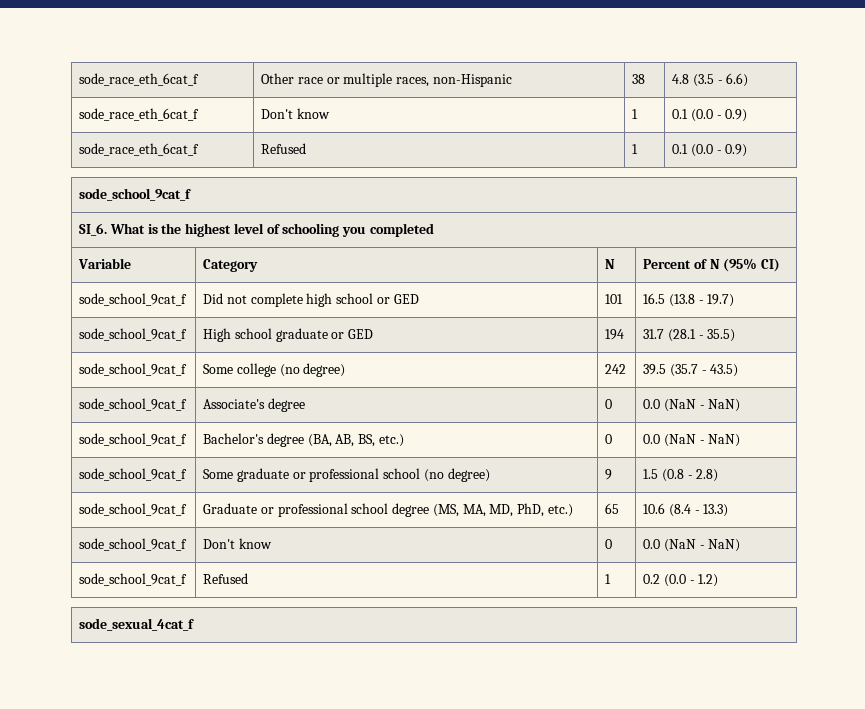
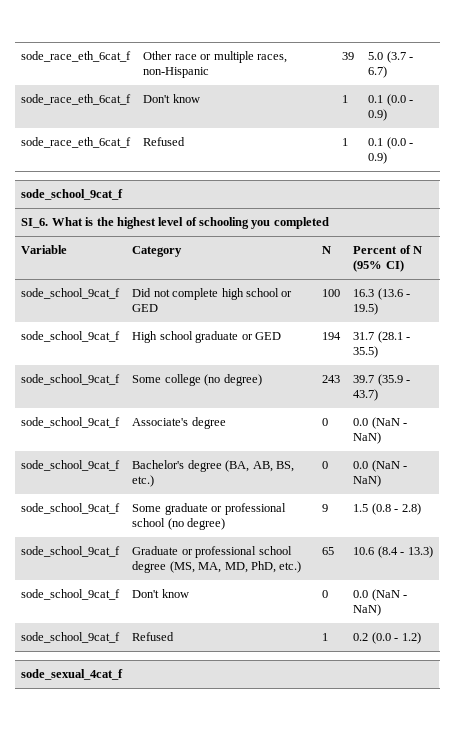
- sode_race_eth_6cat_f | Other race or multiple races, non-Hispanic | 38 | 4.8 (3.5 - 6.6)
+ sode_race_eth_6cat_f | Other race or multiple races, non-Hispanic | 39 | 5.0 (3.7 - 6.7)
- sode_school_9cat_f | Did not complete high school or GED | 101 | 16.5 (13.8 - 19.7)
+ sode_school_9cat_f | Did not complete high school or GED | 100 | 16.3 (13.6 - 19.5)
- sode_school_9cat_f | Some college (no degree) | 242 | 39.5 (35.7 - 43.5)
+ sode_school_9cat_f | Some college (no degree) | 243 | 39.7 (35.9 - 43.7)

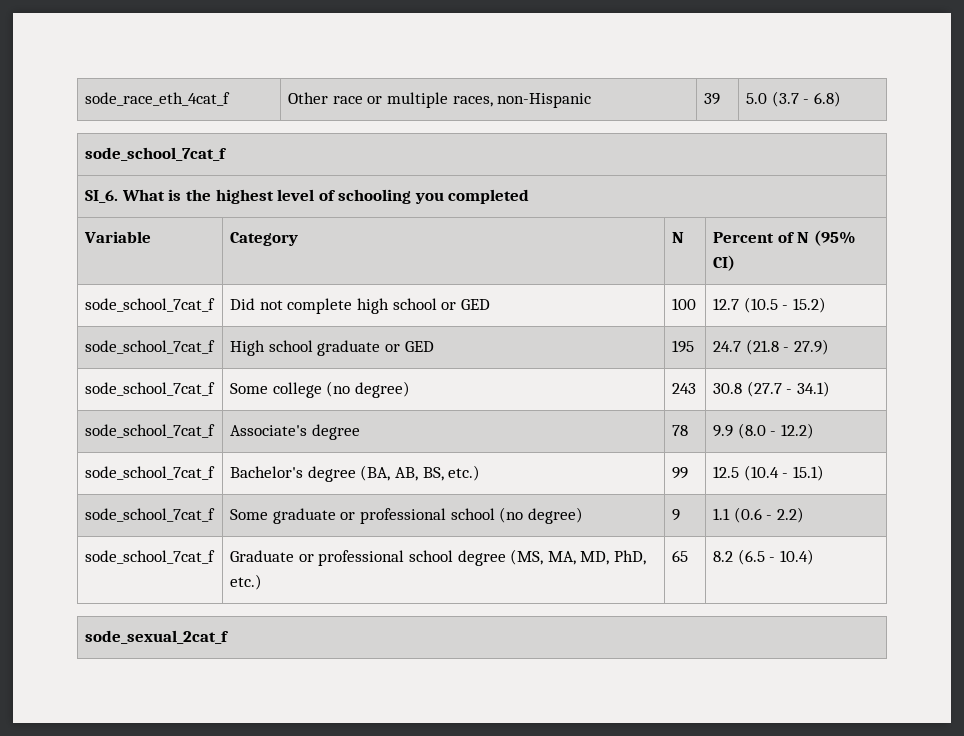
- sode_race_eth_6cat_f | Other race or multiple races, non-Hispanic | 39 | 5.0 (3.7 - 6.7)
- sode_race_eth_6cat_f | Don't know | 1 | 0.1 (0.0 - 0.9)
- sode_race_eth_6cat_f | Refused | 1 | 0.1 (0.0 - 0.9)
- sode_school_9cat_f
+ sode_race_eth_4cat_f | Other race or multiple races, non-Hispanic | 39 | 5.0 (3.7 - 6.8)
+ sode_school_7cat_f
- sode_school_9cat_f | Did not complete high school or GED | 100 | 16.3 (13.6 - 19.5)
- sode_school_9cat_f | High school graduate or GED | 194 | 31.7 (28.1 - 35.5)
- sode_school_9cat_f | Some college (no degree) | 243 | 39.7 (35.9 - 43.7)
- sode_school_9cat_f | Associate's degree | 0 | 0.0 (NaN - NaN)
- sode_school_9cat_f | Bachelor's degree (BA, AB, BS, etc.) | 0 | 0.0 (NaN - NaN)
- sode_school_9cat_f | Some graduate or professional school (no degree) | 9 | 1.5 (0.8 - 2.8)
- sode_school_9cat_f | Graduate or professional school degree (MS, MA, MD, PhD, etc.) | 65 | 10.6 (8.4 - 13.3)
- sode_school_9cat_f | Don't know | 0 | 0.0 (NaN - NaN)
- sode_school_9cat_f | Refused | 1 | 0.2 (0.0 - 1.2)
- sode_sexual_4cat_f
+ sode_school_7cat_f | Did not complete high school or GED | 100 | 12.7 (10.5 - 15.2)
+ sode_school_7cat_f | High school graduate or GED | 195 | 24.7 (21.8 - 27.9)
+ sode_school_7cat_f | Some college (no degree) | 243 | 30.8 (27.7 - 34.1)
+ sode_school_7cat_f | Associate's degree | 78 | 9.9 (8.0 - 12.2)
+ sode_school_7cat_f | Bachelor's degree (BA, AB, BS, etc.) | 99 | 12.5 (10.4 - 15.1)
+ sode_school_7cat_f | Some graduate or professional school (no degree) | 9 | 1.1 (0.6 - 2.2)
+ sode_school_7cat_f | Graduate or professional school degree (MS, MA, MD, PhD, etc.) | 65 | 8.2 (6.5 - 10.4)
+ sode_sexual_2cat_f

